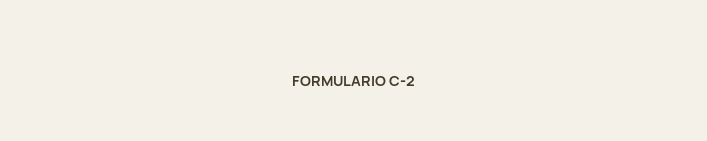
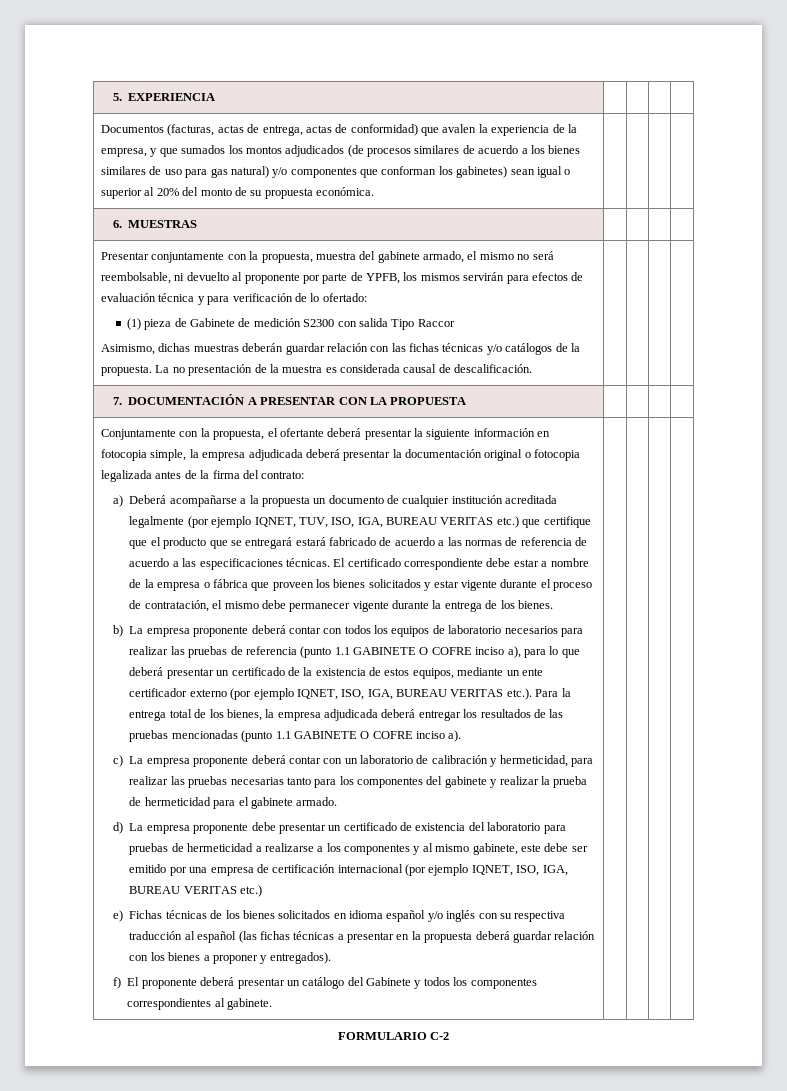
+ 5. EXPERIENCIA | | | |
+ Documentos (facturas, actas de entrega, actas de conformidad) que avalen la experiencia de la empresa, y que sumados los montos adjudicados (de procesos similares de acuerdo a los bienes similares de uso para gas natural) y/o componentes que conforman los gabinetes) sean igual o superior al 20% del monto de su propuesta económica. | | | |
+ 6. MUESTRAS | | | |
+ Presentar conjuntamente con la propuesta, muestra del gabinete armado, el mismo no será reembolsable, ni devuelto al proponente por parte de YPFB, los mismos servirán para efectos de evaluación técnica y para verificación de lo ofertado:
+ (1) pieza de Gabinete de medición S2300 con salida Tipo Raccor
+ Asimismo, dichas muestras deberán guardar relación con las fichas técnicas y/o catálogos de la propuesta. La no presentación de la muestra es considerada causal de descalificación. | | | |
+ 7. DOCUMENTACIÓN A PRESENTAR CON LA PROPUESTA | | | |
+ Conjuntamente con la propuesta, el ofertante deberá presentar la siguiente información en fotocopia simple, la empresa adjudicada deberá presentar la documentación original o fotocopia legalizada antes de la firma del contrato:
+ a) Deberá acompañarse a la propuesta un documento de cualquier institución acreditada legalmente (por ejemplo IQNET, TUV, ISO, IGA, BUREAU VERITAS etc.) que certifique que el producto que se entregará estará fabricado de acuerdo a las normas de referencia de acuerdo a las especificaciones técnicas. El certificado correspondiente debe estar a nombre de la empresa o fábrica que proveen los bienes solicitados y estar vigente durante el proceso de contratación, el mismo debe permanecer vigente durante la entrega de los bienes.
+ b) La empresa proponente deberá contar con todos los equipos de laboratorio necesarios para realizar las pruebas de referencia (punto 1.1 GABINETE O COFRE inciso a), para lo que deberá presentar un certificado de la existencia de estos equipos, mediante un ente certificador externo (por ejemplo IQNET, ISO, IGA, BUREAU VERITAS etc.). Para la entrega total de los bienes, la empresa adjudicada deberá entregar los resultados de las pruebas mencionadas (punto 1.1 GABINETE O COFRE inciso a).
+ c) La empresa proponente deberá contar con un laboratorio de calibración y hermeticidad, para realizar las pruebas necesarias tanto para los componentes del gabinete y realizar la prueba de hermeticidad para el gabinete armado.
+ d) La empresa proponente debe presentar un certificado de existencia del laboratorio para pruebas de hermeticidad a realizarse a los componentes y al mismo gabinete, este debe ser emitido por una empresa de certificación internacional (por ejemplo IQNET, ISO, IGA, BUREAU VERITAS etc.)
+ e) Fichas técnicas de los bienes solicitados en idioma español y/o inglés con su respectiva traducción al español (las fichas técnicas a presentar en la propuesta deberá guardar relación con los bienes a proponer y entregados).
+ f) El proponente deberá presentar un catálogo del Gabinete y todos los componentes correspondientes al gabinete.

